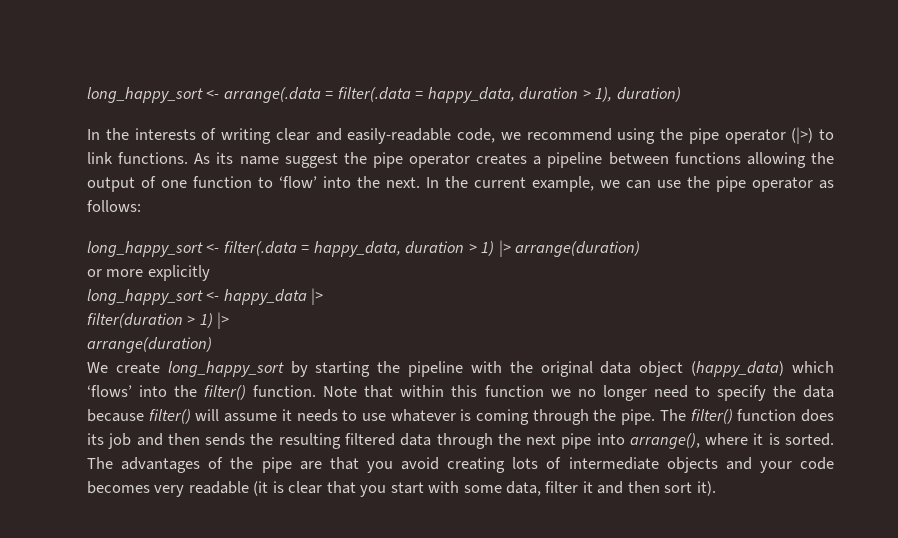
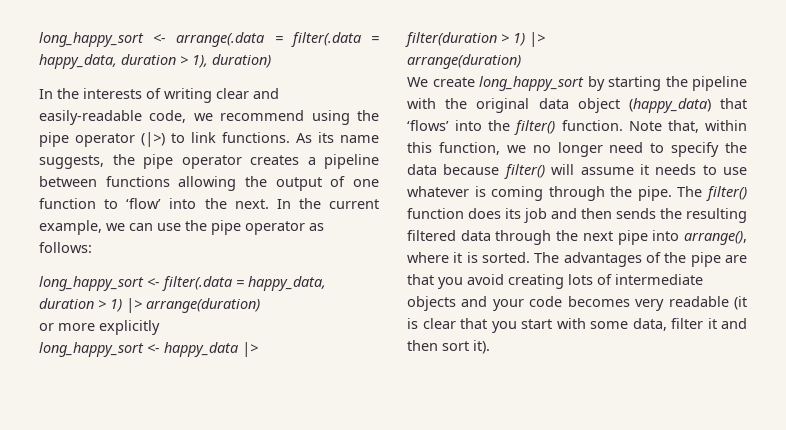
- As its name suggest the pipe operator creates a pipeline between functions allowing the output of one function to ‘flow’ into the next.
+ As its name suggests, the pipe operator creates a pipeline between functions allowing the output of one function to ‘flow’ into the next.
- We create long_happy_sort by starting the pipeline with the original data object (happy_data) which ‘flows’ into the filter() function.
+ We create long_happy_sort by starting the pipeline with the original data object (happy_data) that ‘flows’ into the filter() function.
- Note that within this function we no longer need to specify the data because filter() will assume it needs to use whatever is coming through the pipe.
+ Note that, within this function, we no longer need to specify the data because filter() will assume it needs to use whatever is coming through the pipe.

